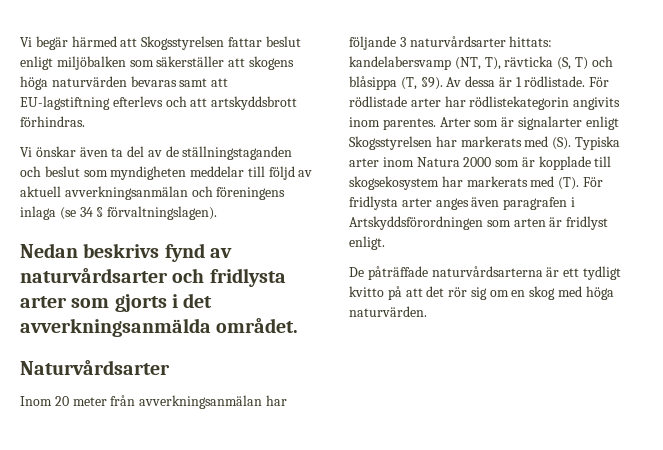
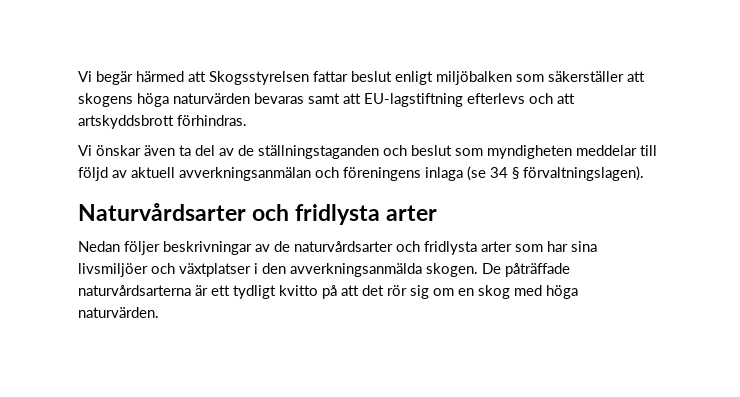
- Nedan beskrivs fynd av naturvårdsarter och fridlysta arter som gjorts i det avverkningsanmälda området.
- Naturvårdsarter
- Inom 20 meter från avverkningsanmälan har följande 3 naturvårdsarter hittats: kandelabersvamp (NT, T), rävticka (S, T) och blåsippa (T, §9). Av dessa är 1 rödlistade. För rödlistade arter har rödlistekategorin angivits inom parentes. Arter som är signalarter enligt Skogsstyrelsen har markerats med (S). Typiska arter inom Natura 2000 som är kopplade till skogsekosystem har markerats med (T). För fridlysta arter anges även paragrafen i Artskyddsförordningen som arten är fridlyst enligt.
- De påträffade naturvårdsarterna är ett tydligt kvitto på att det rör sig om en skog med höga naturvärden.
+ Naturvårdsarter och fridlysta arter
+ Nedan följer beskrivningar av de naturvårdsarter och fridlysta arter som har sina livsmiljöer och växtplatser i den avverkningsanmälda skogen. De påträffade naturvårdsarterna är ett tydligt kvitto på att det rör sig om en skog med höga naturvärden.

